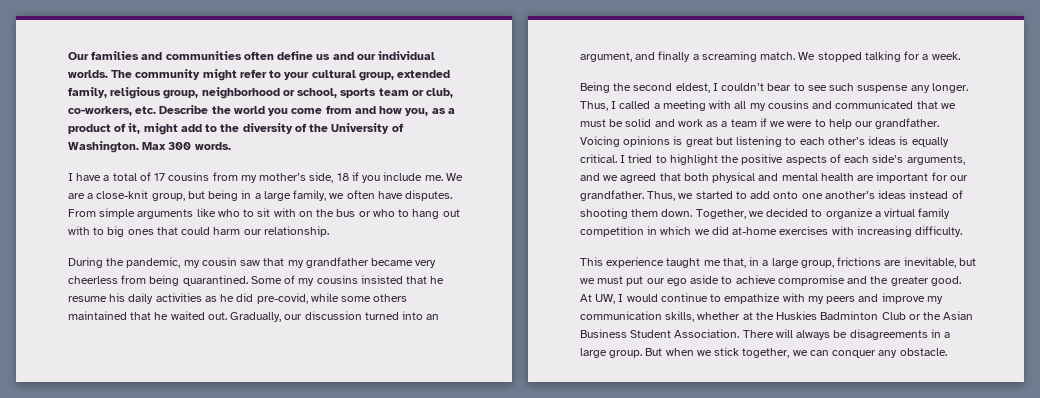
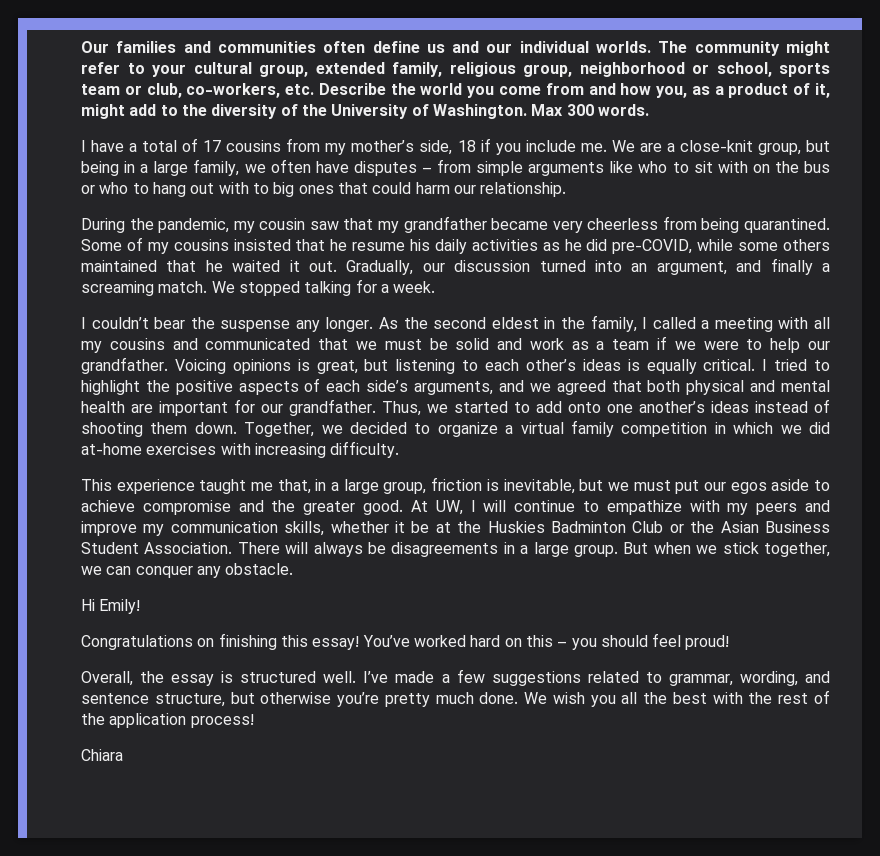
- We are a close-knit group, but being in a large family, we often have disputes. From simple arguments like who to sit with on the bus or who to hang out with to big ones that could harm our relationship.
+ We are a close-knit group, but being in a large family, we often have disputes – from simple arguments like who to sit with on the bus or who to hang out with to big ones that could harm our relationship.
- Some of my cousins insisted that he resume his daily activities as he did pre-covid, while some others maintained that he waited out.
+ Some of my cousins insisted that he resume his daily activities as he did pre-COVID, while some others maintained that he waited it out.
- Being the second eldest, I couldn’t bear to see such suspense any longer. Thus, I called a meeting with all my cousins and communicated that we must be solid and work as a team if we were to help our grandfather.
+ I couldn’t bear the suspense any longer. As the second eldest in the family, I called a meeting with all my cousins and communicated that we must be solid and work as a team if we were to help our grandfather.
- Voicing opinions is great but listening to each other’s ideas is equally critical.
+ Voicing opinions is great, but listening to each other’s ideas is equally critical.
- This experience taught me that, in a large group, frictions are inevitable, but we must put our ego aside to achieve compromise and the greater good.
+ This experience taught me that, in a large group, friction is inevitable, but we must put our egos aside to achieve compromise and the greater good.
- At UW, I would continue to empathize with my peers and improve my communication skills, whether at the Huskies Badminton Club or the Asian Business Student Association.
+ At UW, I will continue to empathize with my peers and improve my communication skills, whether it be at the Huskies Badminton Club or the Asian Business Student Association.
+ Hi Emily!
+ Congratulations on finishing this essay! You’ve worked hard on this – you should feel proud!
+ Overall, the essay is structured well. I’ve made a few suggestions related to grammar, wording, and sentence structure, but otherwise you’re pretty much done. We wish you all the best with the rest of the application process!
+ Chiara

